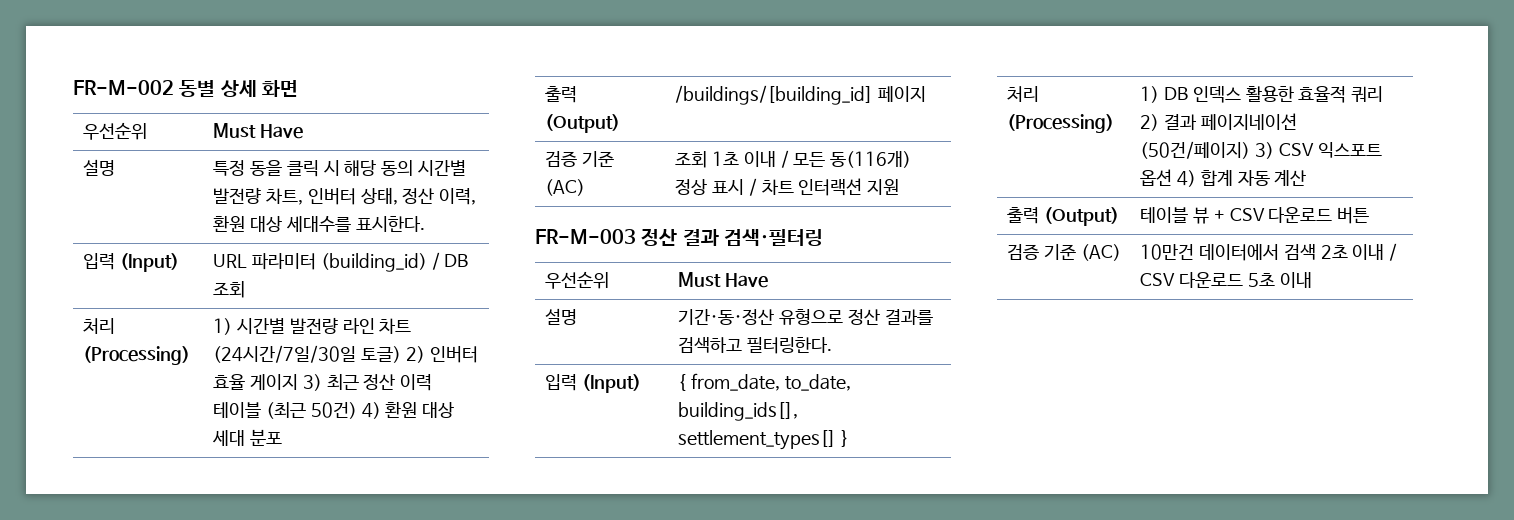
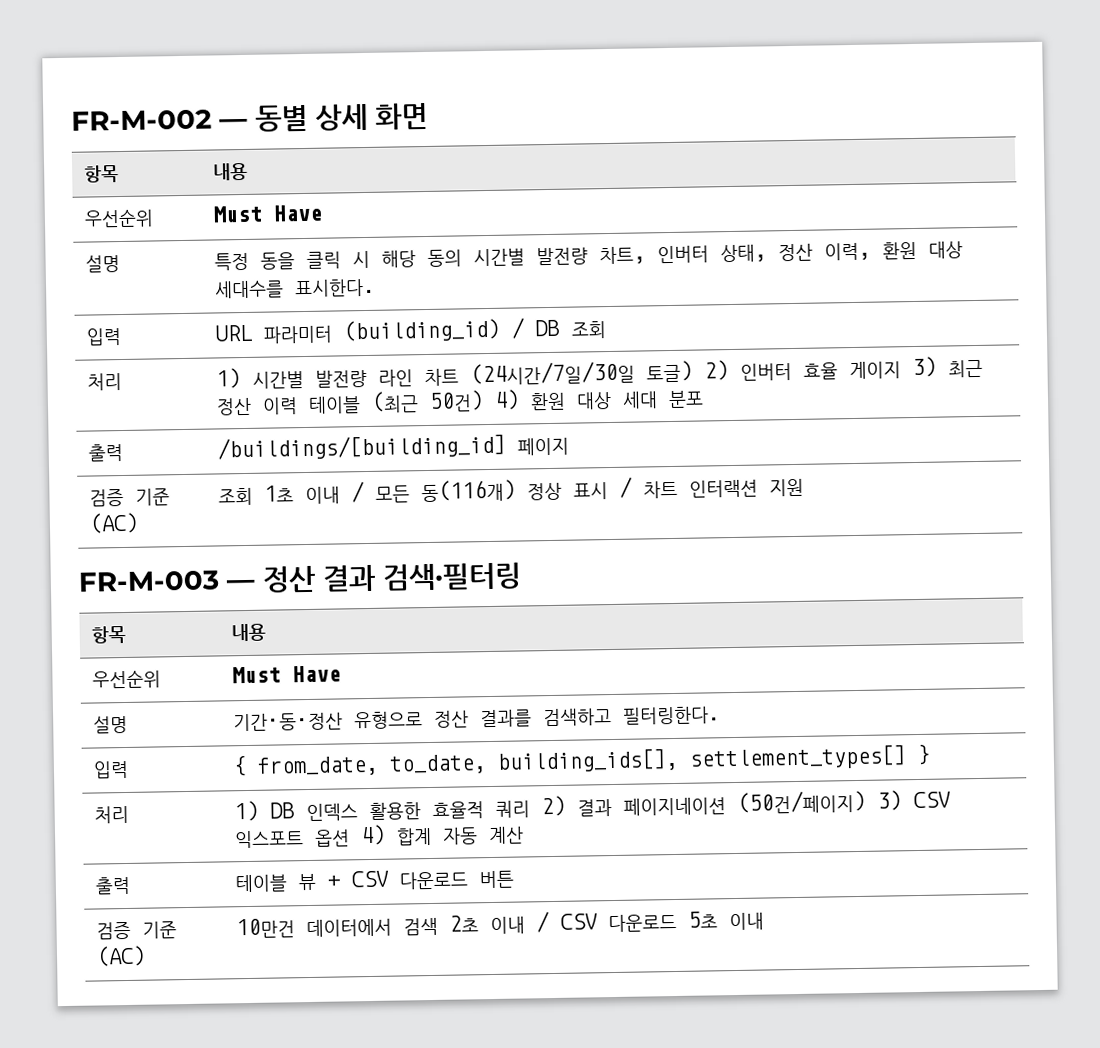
- FR-M-002 동별 상세 화면
+ FR-M-002 — 동별 상세 화면
+ 항목 | 내용
- 입력 (Input) | URL 파라미터 (building_id) / DB 조회
+ 입력 | URL 파라미터 (building_id) / DB 조회
- 처리 (Processing) | 1) 시간별 발전량 라인 차트 (24시간/7일/30일 토글) 2) 인버터 효율 게이지 3) 최근 정산 이력 테이블 (최근 50건) 4) 환원 대상 세대 분포
+ 처리 | 1) 시간별 발전량 라인 차트 (24시간/7일/30일 토글) 2) 인버터 효율 게이지 3) 최근 정산 이력 테이블 (최근 50건) 4) 환원 대상 세대 분포
- 출력 (Output) | /buildings/[building_id] 페이지
+ 출력 | /buildings/[building_id] 페이지
- FR-M-003 정산 결과 검색·필터링
+ FR-M-003 — 정산 결과 검색·필터링
+ 항목 | 내용
- 입력 (Input) | { from_date, to_date, building_ids[], settlement_types[] }
+ 입력 | { from_date, to_date, building_ids[], settlement_types[] }
- 처리 (Processing) | 1) DB 인덱스 활용한 효율적 쿼리 2) 결과 페이지네이션 (50건/페이지) 3) CSV 익스포트 옵션 4) 합계 자동 계산
+ 처리 | 1) DB 인덱스 활용한 효율적 쿼리 2) 결과 페이지네이션 (50건/페이지) 3) CSV 익스포트 옵션 4) 합계 자동 계산
- 출력 (Output) | 테이블 뷰 + CSV 다운로드 버튼
+ 출력 | 테이블 뷰 + CSV 다운로드 버튼

